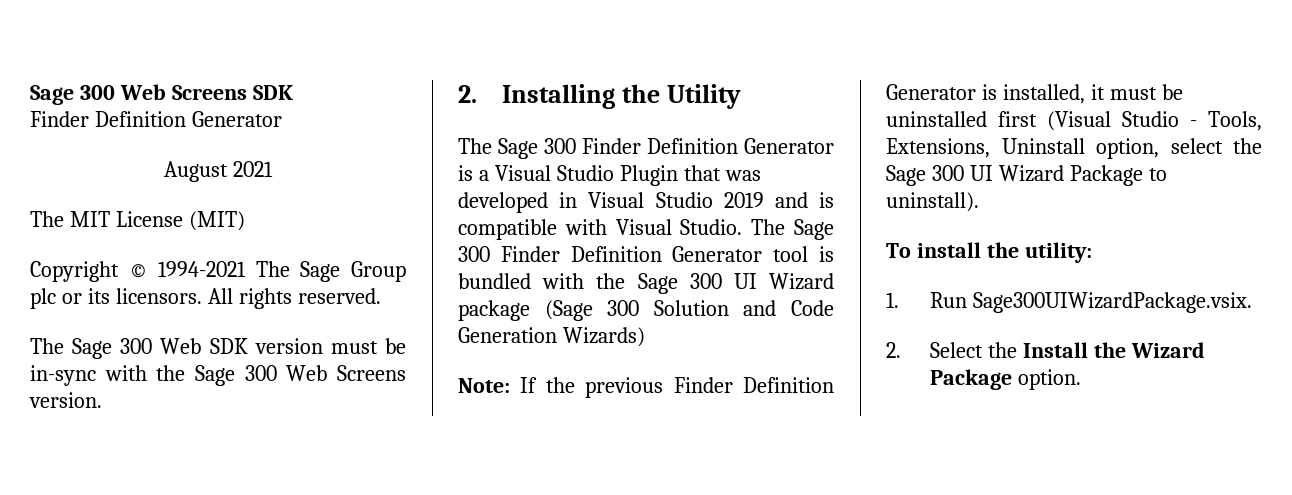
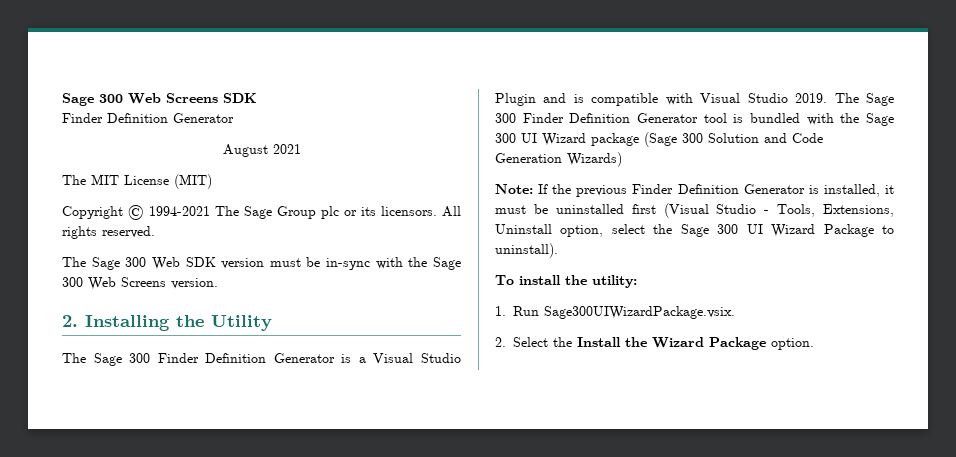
- The Sage 300 Finder Definition Generator is a Visual Studio Plugin that was developed in Visual Studio 2019 and is compatible with Visual Studio.
+ The Sage 300 Finder Definition Generator is a Visual Studio Plugin and is compatible with Visual Studio 2019.

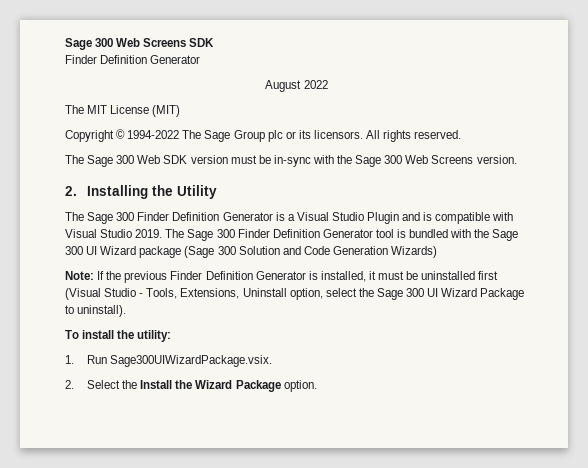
- August 2021
+ August 2022
- Copyright © 1994-2021 The Sage Group plc or its licensors.
+ Copyright © 1994-2022 The Sage Group plc or its licensors.

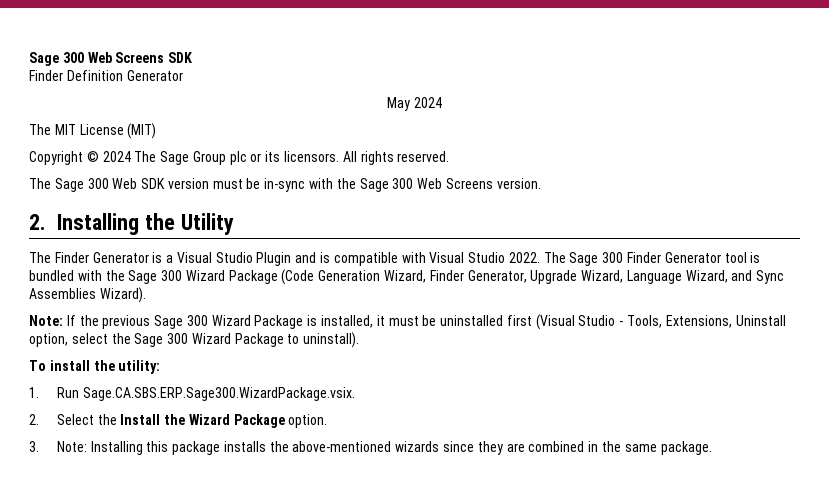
- August 2022
+ May 2024
- Copyright © 1994-2022 The Sage Group plc or its licensors.
+ Copyright © 2024 The Sage Group plc or its licensors.
- The Sage 300 Finder Definition Generator is a Visual Studio Plugin and is compatible with Visual Studio 2019. The Sage 300 Finder Definition Generator tool is bundled with the Sage 300 UI Wizard package (Sage 300 Solution and Code Generation Wizards)
+ The Finder Generator is a Visual Studio Plugin and is compatible with Visual Studio 2022. The Sage 300 Finder Generator tool is bundled with the Sage 300 Wizard Package (Code Generation Wizard, Finder Generator, Upgrade Wizard, Language Wizard, and Sync Assemblies Wizard).
- Note: If the previous Finder Definition Generator is installed, it must be uninstalled first (Visual Studio - Tools, Extensions, Uninstall option, select the Sage 300 UI Wizard Package to uninstall).
+ Note: If the previous Sage 300 Wizard Package is installed, it must be uninstalled first (Visual Studio - Tools, Extensions, Uninstall option, select the Sage 300 Wizard Package to uninstall).
- 1. Run Sage300UIWizardPackage.vsix.
+ 1. Run Sage.CA.SBS.ERP.Sage300.WizardPackage.vsix.
+ 3. Note: Installing this package installs the above-mentioned wizards since they are combined in the same package.

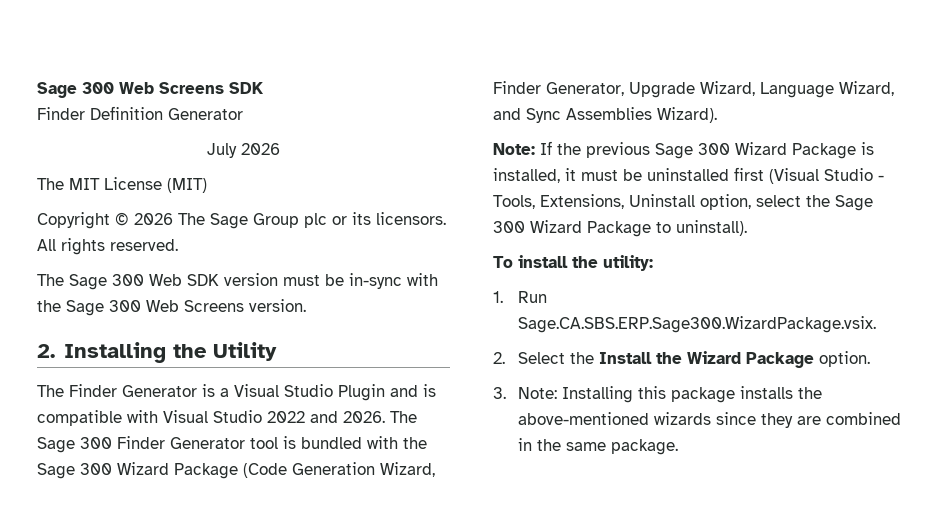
- May 2024
+ July 2026
- Copyright © 2024 The Sage Group plc or its licensors.
+ Copyright © 2026 The Sage Group plc or its licensors.
- The Finder Generator is a Visual Studio Plugin and is compatible with Visual Studio 2022.
+ The Finder Generator is a Visual Studio Plugin and is compatible with Visual Studio 2022 and 2026.

